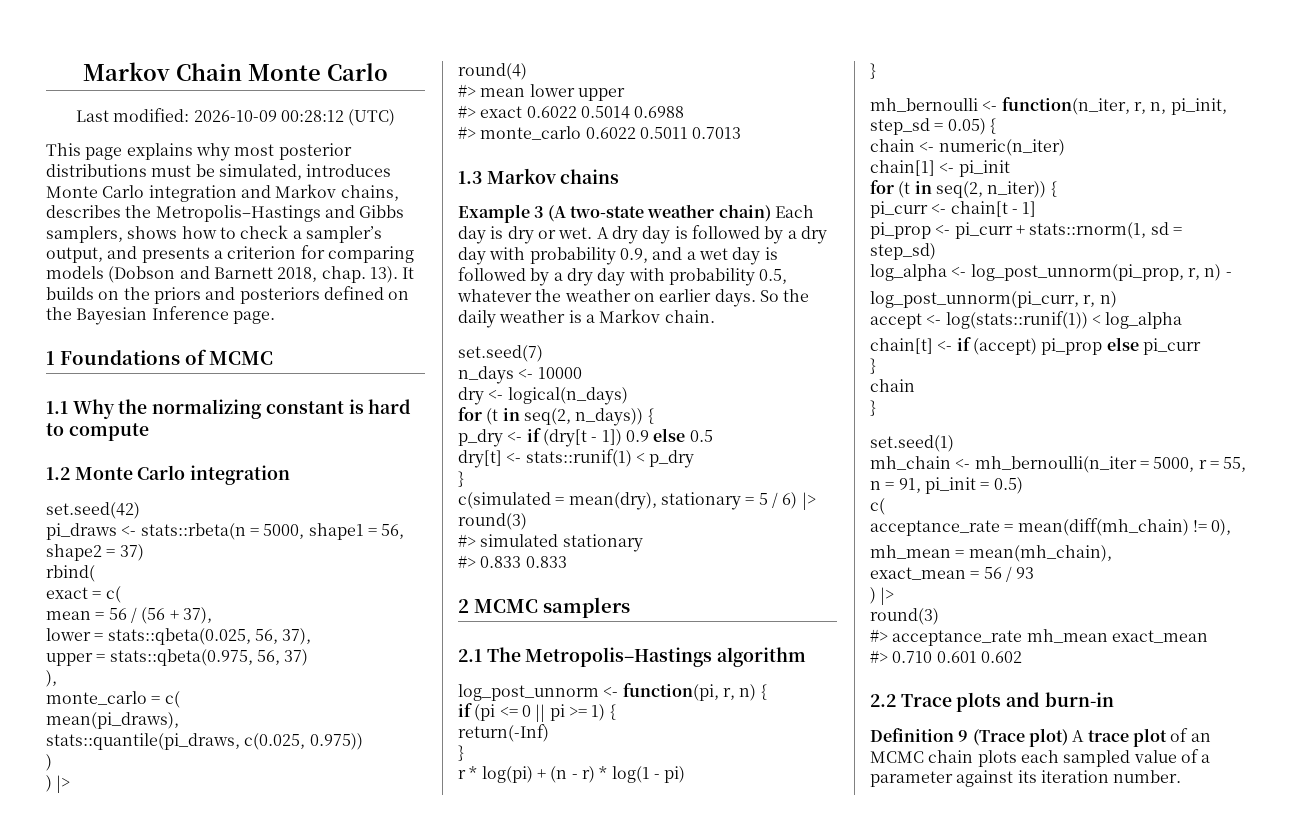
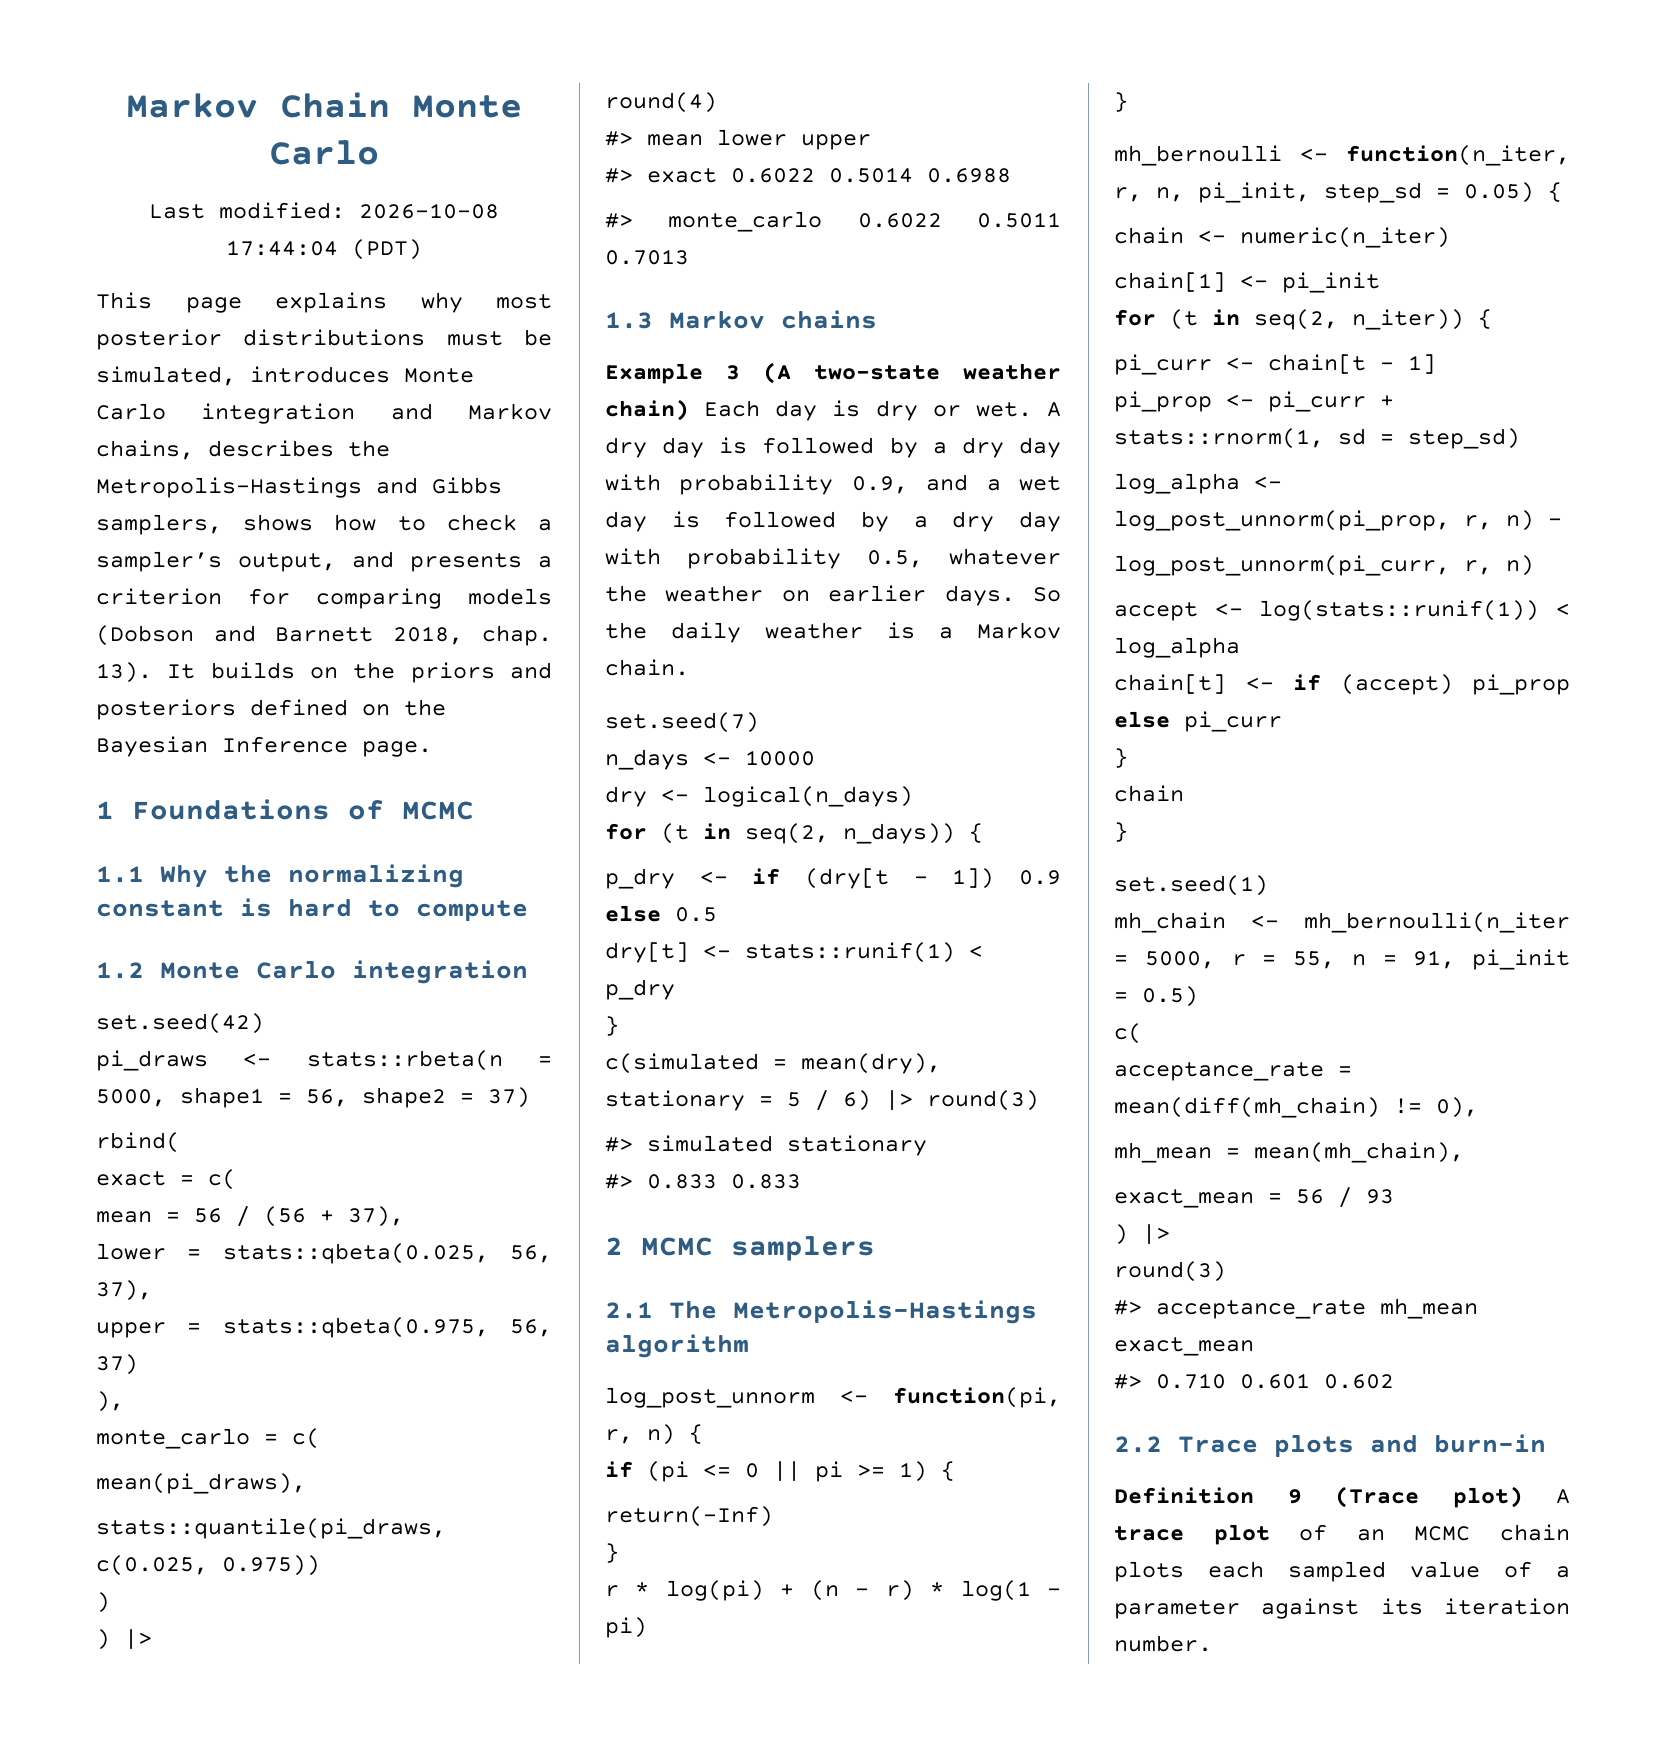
- Last modified: 2026-10-09 00:28:12 (UTC)
+ Last modified: 2026-10-08 17:44:04 (PDT)

